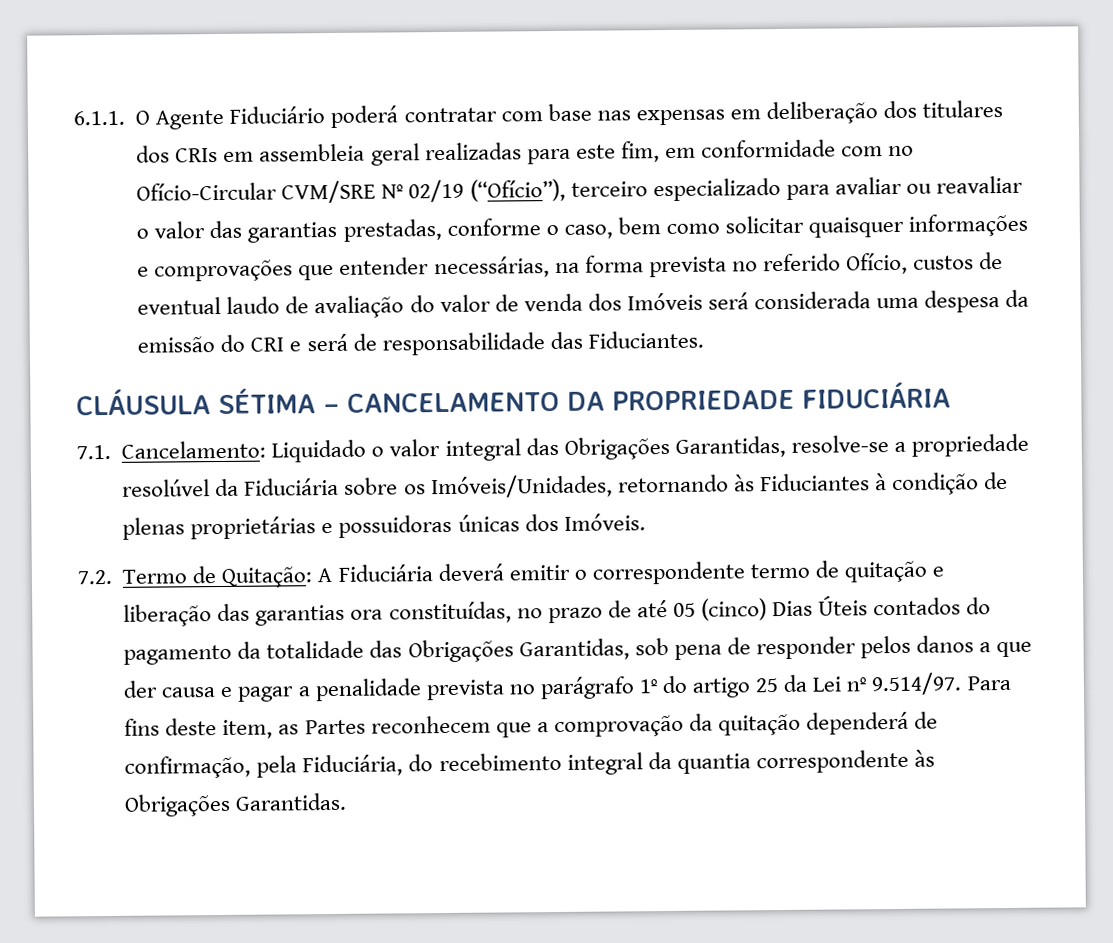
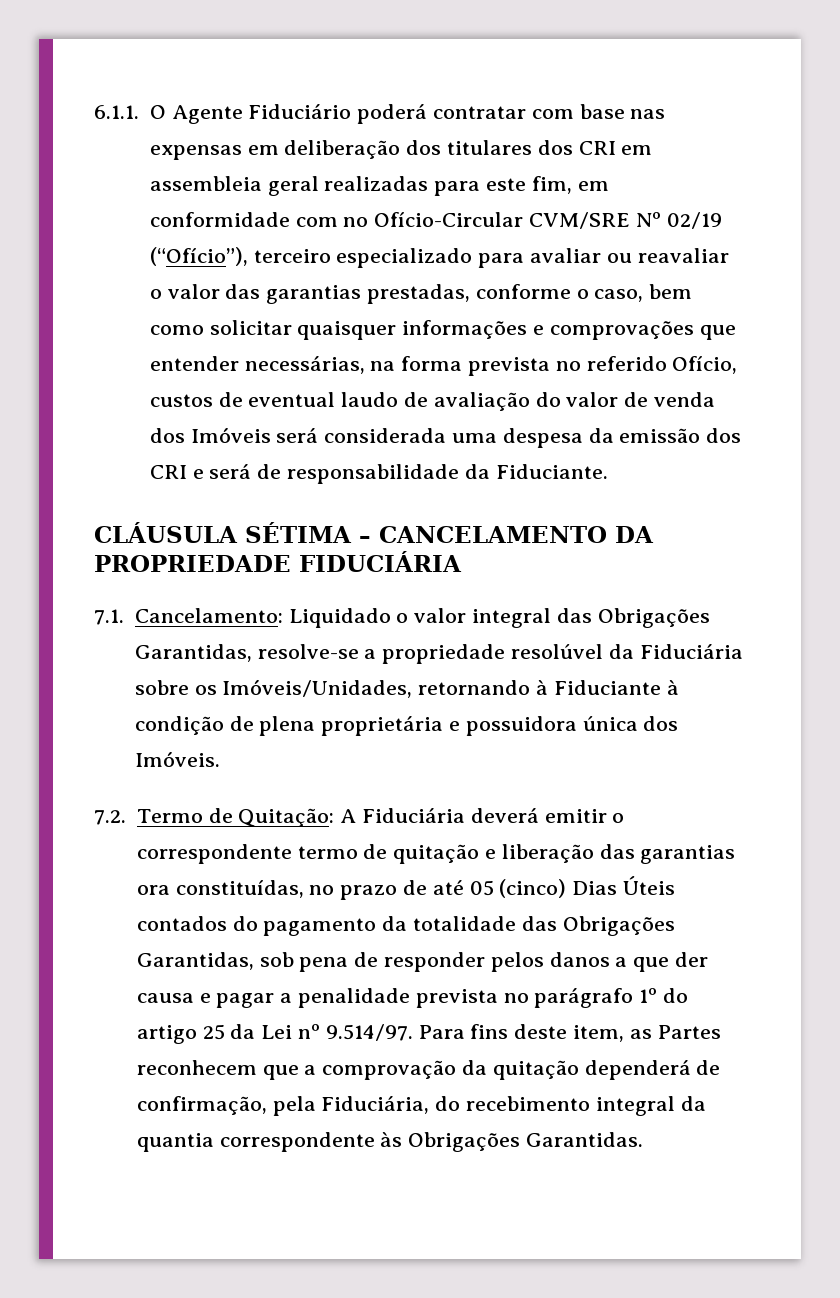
- 6.1.1. O Agente Fiduciário poderá contratar com base nas expensas em deliberação dos titulares dos CRIs em assembleia geral realizadas para este fim, em conformidade com no Ofício-Circular CVM/SRE Nº 02/19 (“Ofício”), terceiro especializado para avaliar ou reavaliar o valor das garantias prestadas, conforme o caso, bem como solicitar quaisquer informações e comprovações que entender necessárias, na forma prevista no referido Ofício, custos de eventual laudo de avaliação do valor de venda dos Imóveis será considerada uma despesa da emissão do CRI e será de responsabilidade das Fiduciantes.
+ 6.1.1. O Agente Fiduciário poderá contratar com base nas expensas em deliberação dos titulares dos CRI em assembleia geral realizadas para este fim, em conformidade com no Ofício-Circular CVM/SRE Nº 02/19 (“Ofício”), terceiro especializado para avaliar ou reavaliar o valor das garantias prestadas, conforme o caso, bem como solicitar quaisquer informações e comprovações que entender necessárias, na forma prevista no referido Ofício, custos de eventual laudo de avaliação do valor de venda dos Imóveis será considerada uma despesa da emissão dos CRI e será de responsabilidade da Fiduciante.
- 7.1. Cancelamento: Liquidado o valor integral das Obrigações Garantidas, resolve-se a propriedade resolúvel da Fiduciária sobre os Imóveis/Unidades, retornando às Fiduciantes à condição de plenas proprietárias e possuidoras únicas dos Imóveis.
+ 7.1. Cancelamento: Liquidado o valor integral das Obrigações Garantidas, resolve-se a propriedade resolúvel da Fiduciária sobre os Imóveis/Unidades, retornando à Fiduciante à condição de plena proprietária e possuidora única dos Imóveis.

